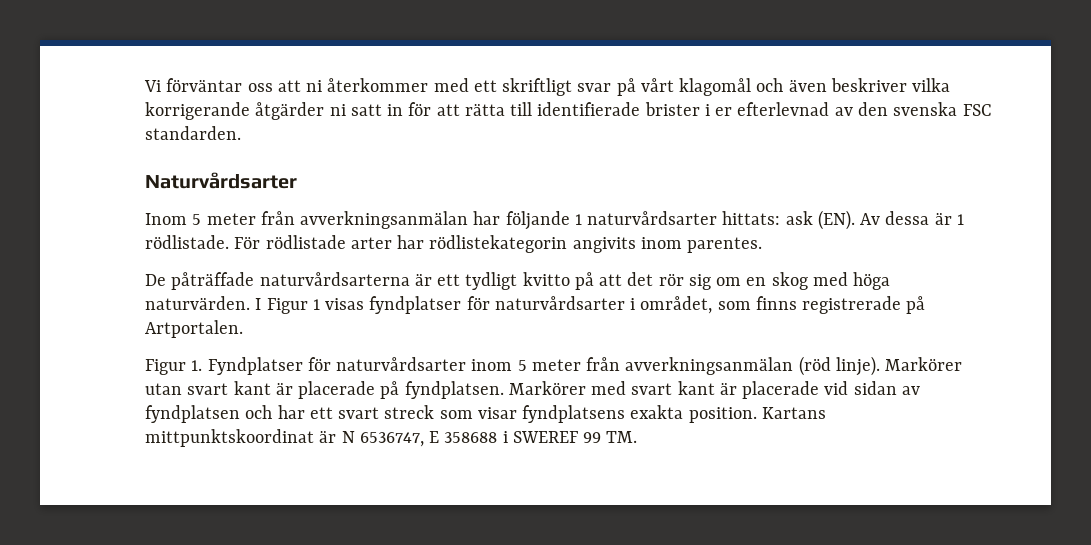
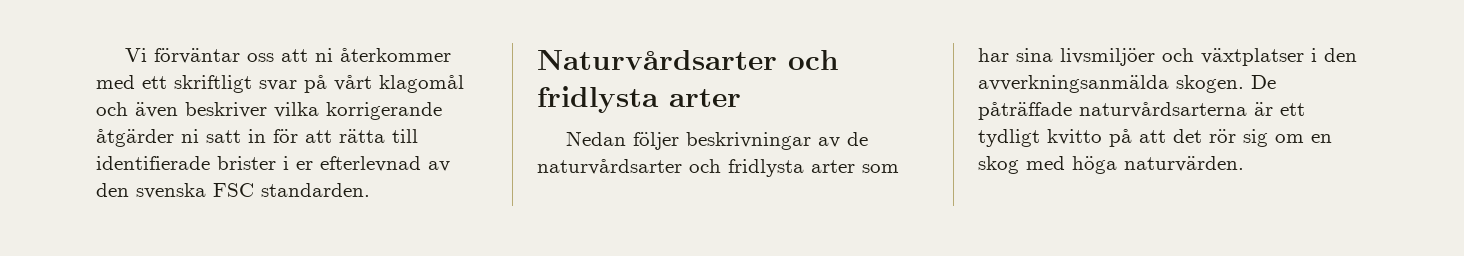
- Naturvårdsarter
- Inom 5 meter från avverkningsanmälan har följande 1 naturvårdsarter hittats: ask (EN). Av dessa är 1 rödlistade. För rödlistade arter har rödlistekategorin angivits inom parentes.
- De påträffade naturvårdsarterna är ett tydligt kvitto på att det rör sig om en skog med höga naturvärden. I Figur 1 visas fyndplatser för naturvårdsarter i området, som finns registrerade på Artportalen.
- Figur 1. Fyndplatser för naturvårdsarter inom 5 meter från avverkningsanmälan (röd linje). Markörer utan svart kant är placerade på fyndplatsen. Markörer med svart kant är placerade vid sidan av fyndplatsen och har ett svart streck som visar fyndplatsens exakta position. Kartans mittpunktskoordinat är N 6536747, E 358688 i SWEREF 99 TM.
+ Naturvårdsarter och fridlysta arter
+ Nedan följer beskrivningar av de naturvårdsarter och fridlysta arter som har sina livsmiljöer och växtplatser i den avverkningsanmälda skogen. De påträffade naturvårdsarterna är ett tydligt kvitto på att det rör sig om en skog med höga naturvärden.

